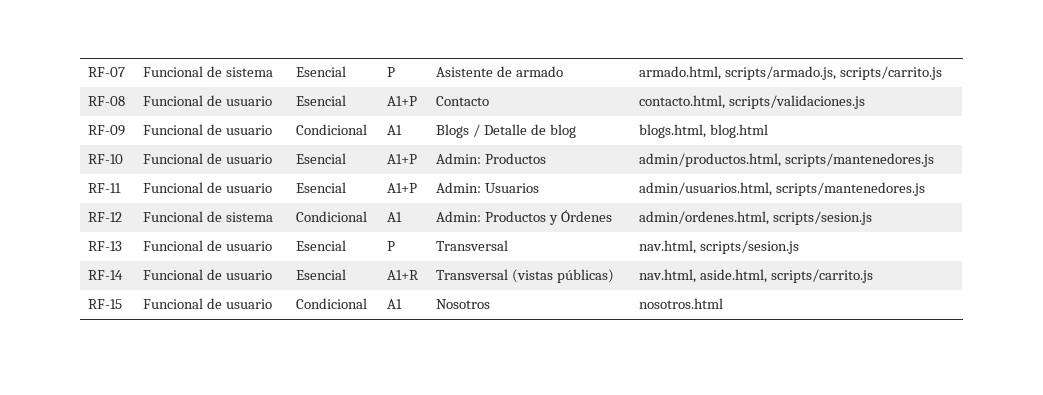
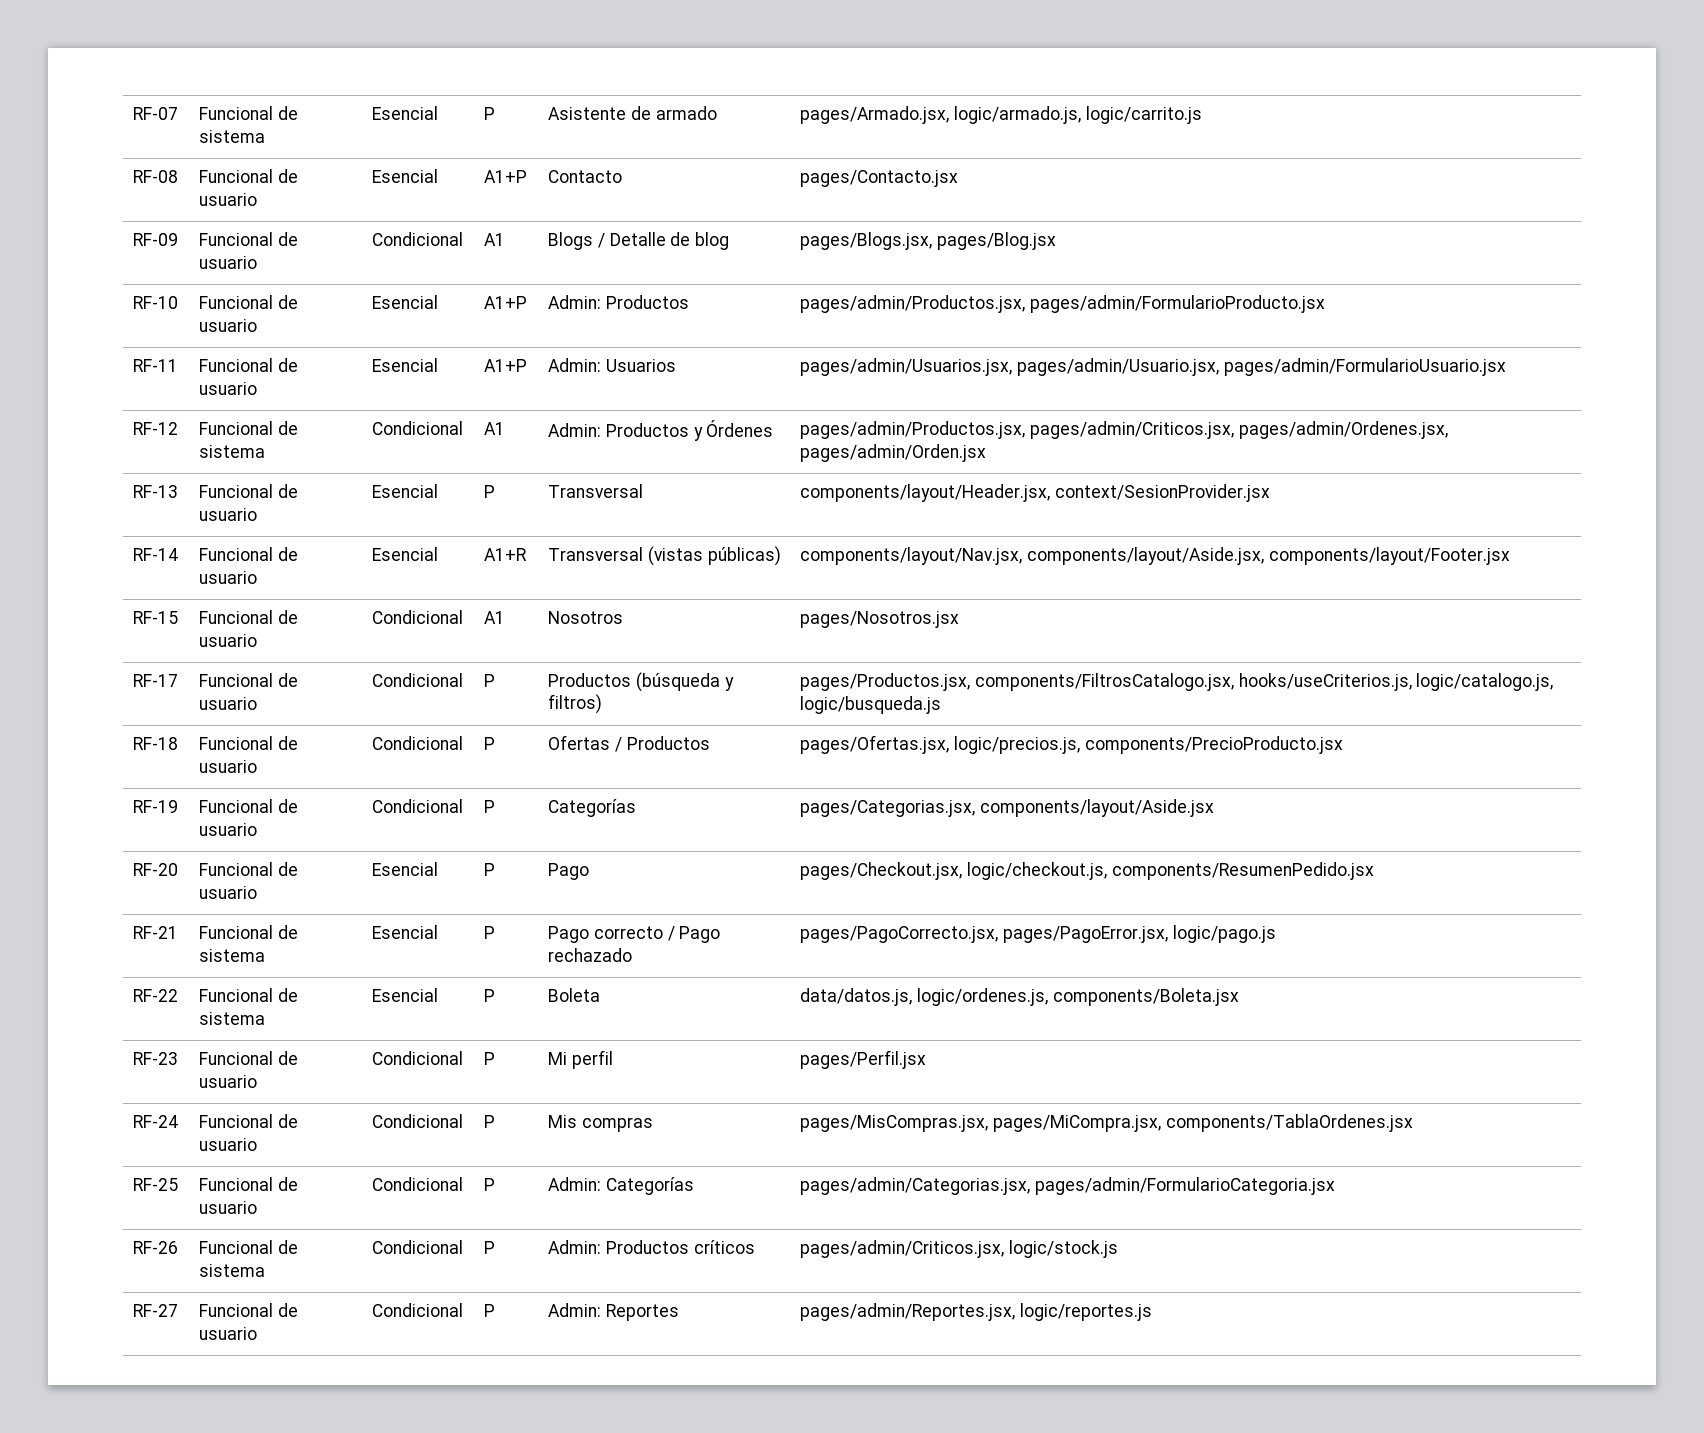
- RF-07 | Funcional de sistema | Esencial | P | Asistente de armado | armado.html, scripts/armado.js, scripts/carrito.js
+ RF-07 | Funcional de sistema | Esencial | P | Asistente de armado | pages/Armado.jsx, logic/armado.js, logic/carrito.js
- RF-08 | Funcional de usuario | Esencial | A1+P | Contacto | contacto.html, scripts/validaciones.js
+ RF-08 | Funcional de usuario | Esencial | A1+P | Contacto | pages/Contacto.jsx
- RF-09 | Funcional de usuario | Condicional | A1 | Blogs / Detalle de blog | blogs.html, blog.html
+ RF-09 | Funcional de usuario | Condicional | A1 | Blogs / Detalle de blog | pages/Blogs.jsx, pages/Blog.jsx
- RF-10 | Funcional de usuario | Esencial | A1+P | Admin: Productos | admin/productos.html, scripts/mantenedores.js
+ RF-10 | Funcional de usuario | Esencial | A1+P | Admin: Productos | pages/admin/Productos.jsx, pages/admin/FormularioProducto.jsx
- RF-11 | Funcional de usuario | Esencial | A1+P | Admin: Usuarios | admin/usuarios.html, scripts/mantenedores.js
+ RF-11 | Funcional de usuario | Esencial | A1+P | Admin: Usuarios | pages/admin/Usuarios.jsx, pages/admin/Usuario.jsx, pages/admin/FormularioUsuario.jsx
- RF-12 | Funcional de sistema | Condicional | A1 | Admin: Productos y Órdenes | admin/ordenes.html, scripts/sesion.js
+ RF-12 | Funcional de sistema | Condicional | A1 | Admin: Productos y Órdenes | pages/admin/Productos.jsx, pages/admin/Criticos.jsx, pages/admin/Ordenes.jsx, pages/admin/Orden.jsx
- RF-13 | Funcional de usuario | Esencial | P | Transversal | nav.html, scripts/sesion.js
+ RF-13 | Funcional de usuario | Esencial | P | Transversal | components/layout/Header.jsx, context/SesionProvider.jsx
- RF-14 | Funcional de usuario | Esencial | A1+R | Transversal (vistas públicas) | nav.html, aside.html, scripts/carrito.js
+ RF-14 | Funcional de usuario | Esencial | A1+R | Transversal (vistas públicas) | components/layout/Nav.jsx, components/layout/Aside.jsx, components/layout/Footer.jsx
- RF-15 | Funcional de usuario | Condicional | A1 | Nosotros | nosotros.html
+ RF-15 | Funcional de usuario | Condicional | A1 | Nosotros | pages/Nosotros.jsx
+ RF-17 | Funcional de usuario | Condicional | P | Productos (búsqueda y filtros) | pages/Productos.jsx, components/FiltrosCatalogo.jsx, hooks/useCriterios.js, logic/catalogo.js, logic/busqueda.js
+ RF-18 | Funcional de usuario | Condicional | P | Ofertas / Productos | pages/Ofertas.jsx, logic/precios.js, components/PrecioProducto.jsx
+ RF-19 | Funcional de usuario | Condicional | P | Categorías | pages/Categorias.jsx, components/layout/Aside.jsx
+ RF-20 | Funcional de usuario | Esencial | P | Pago | pages/Checkout.jsx, logic/checkout.js, components/ResumenPedido.jsx
+ RF-21 | Funcional de sistema | Esencial | P | Pago correcto / Pago rechazado | pages/PagoCorrecto.jsx, pages/PagoError.jsx, logic/pago.js
+ RF-22 | Funcional de sistema | Esencial | P | Boleta | data/datos.js, logic/ordenes.js, components/Boleta.jsx
+ RF-23 | Funcional de usuario | Condicional | P | Mi perfil | pages/Perfil.jsx
+ RF-24 | Funcional de usuario | Condicional | P | Mis compras | pages/MisCompras.jsx, pages/MiCompra.jsx, components/TablaOrdenes.jsx
+ RF-25 | Funcional de usuario | Condicional | P | Admin: Categorías | pages/admin/Categorias.jsx, pages/admin/FormularioCategoria.jsx
+ RF-26 | Funcional de sistema | Condicional | P | Admin: Productos críticos | pages/admin/Criticos.jsx, logic/stock.js
+ RF-27 | Funcional de usuario | Condicional | P | Admin: Reportes | pages/admin/Reportes.jsx, logic/reportes.js

